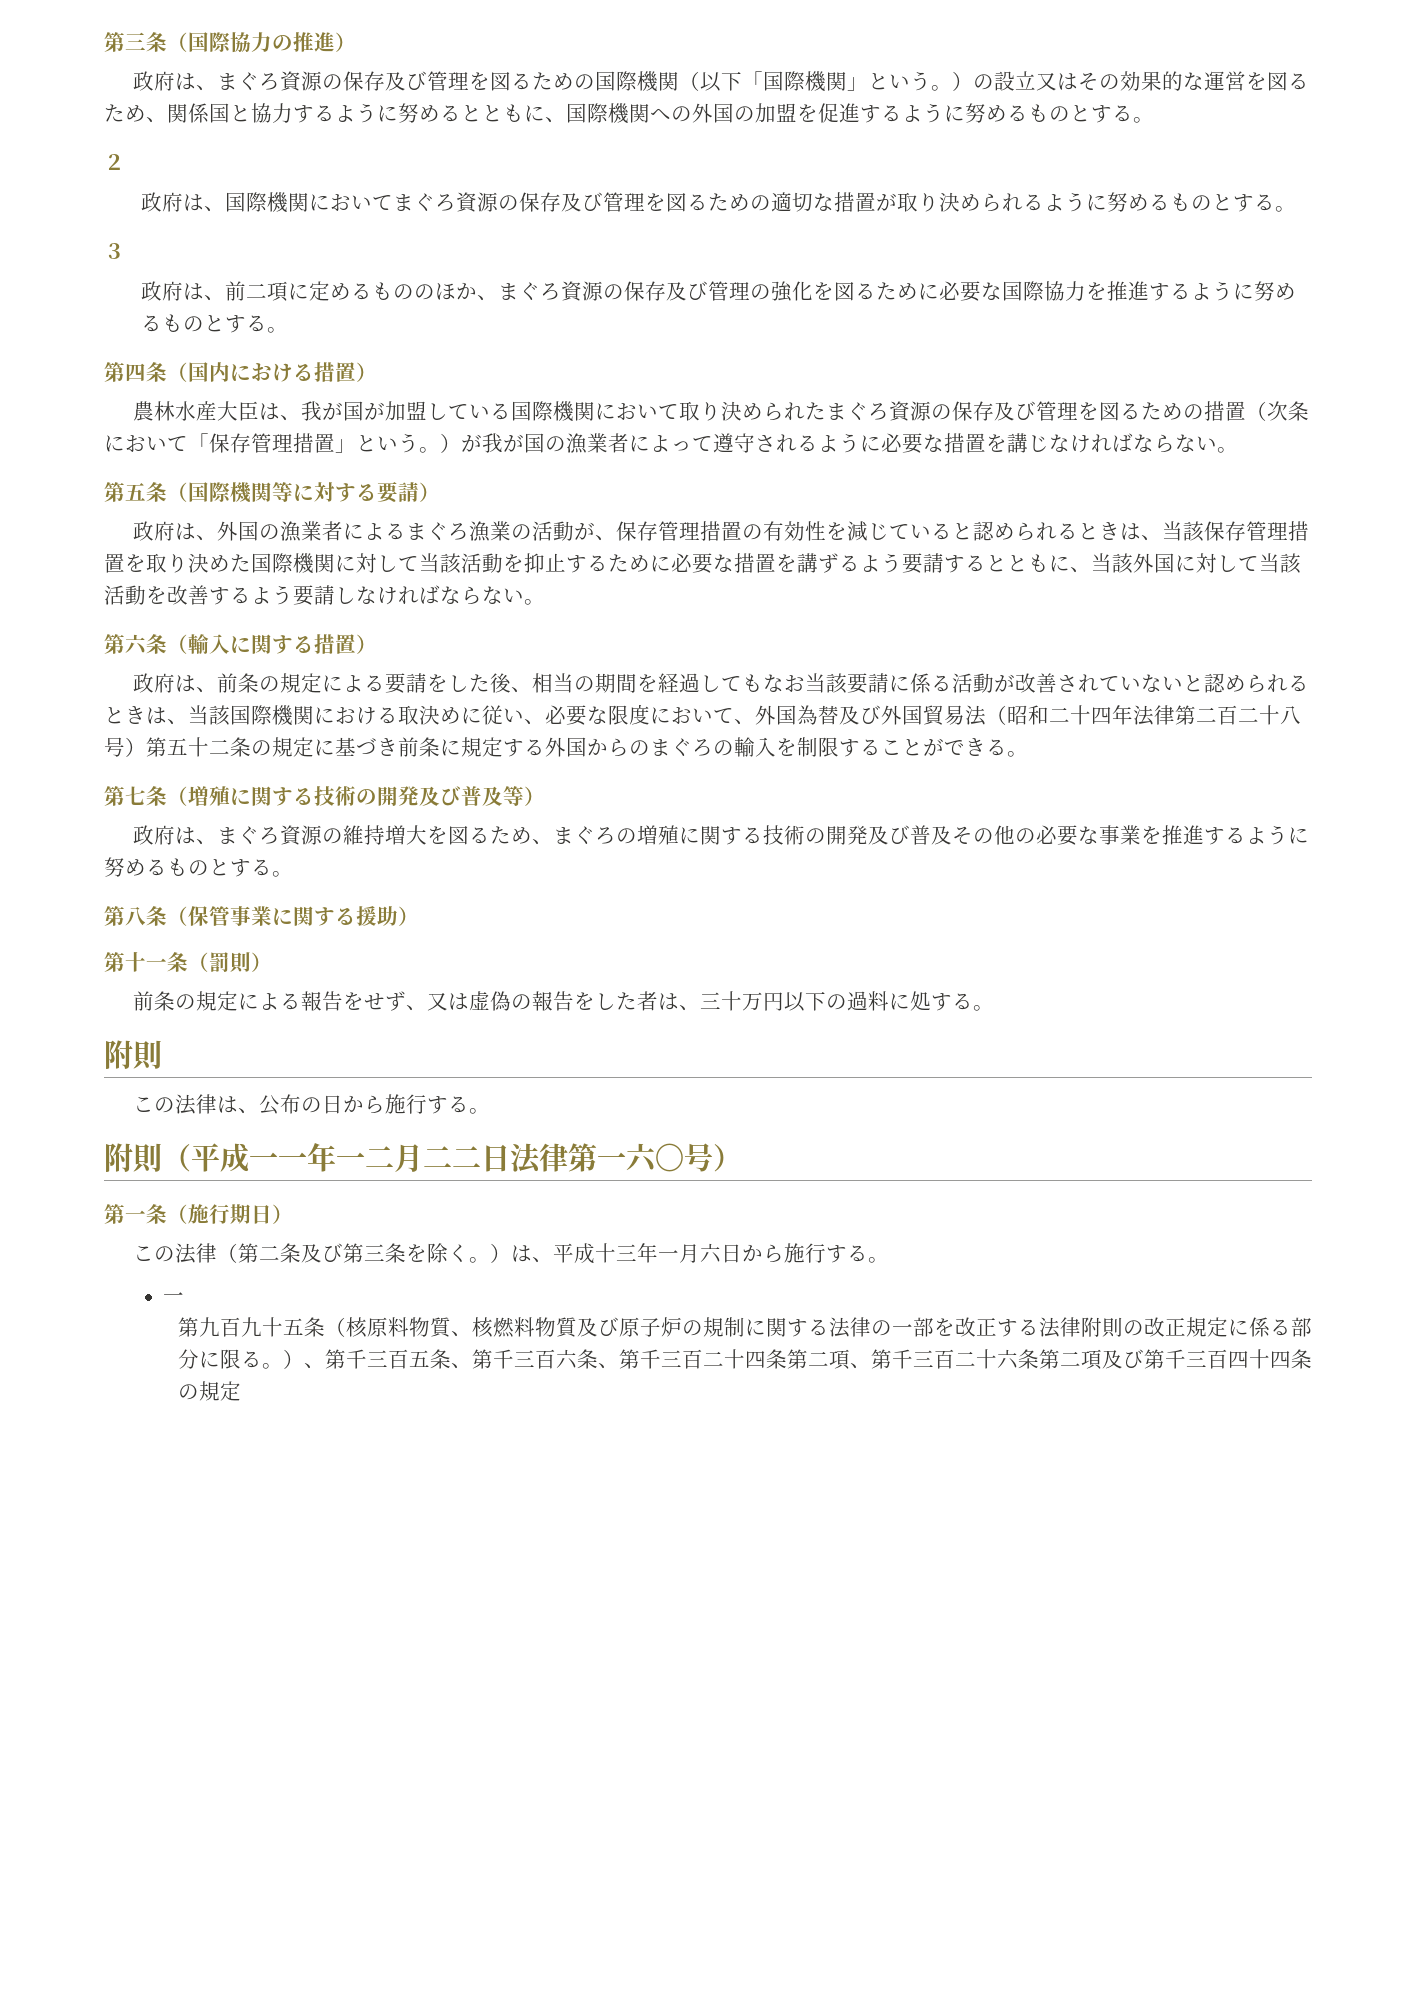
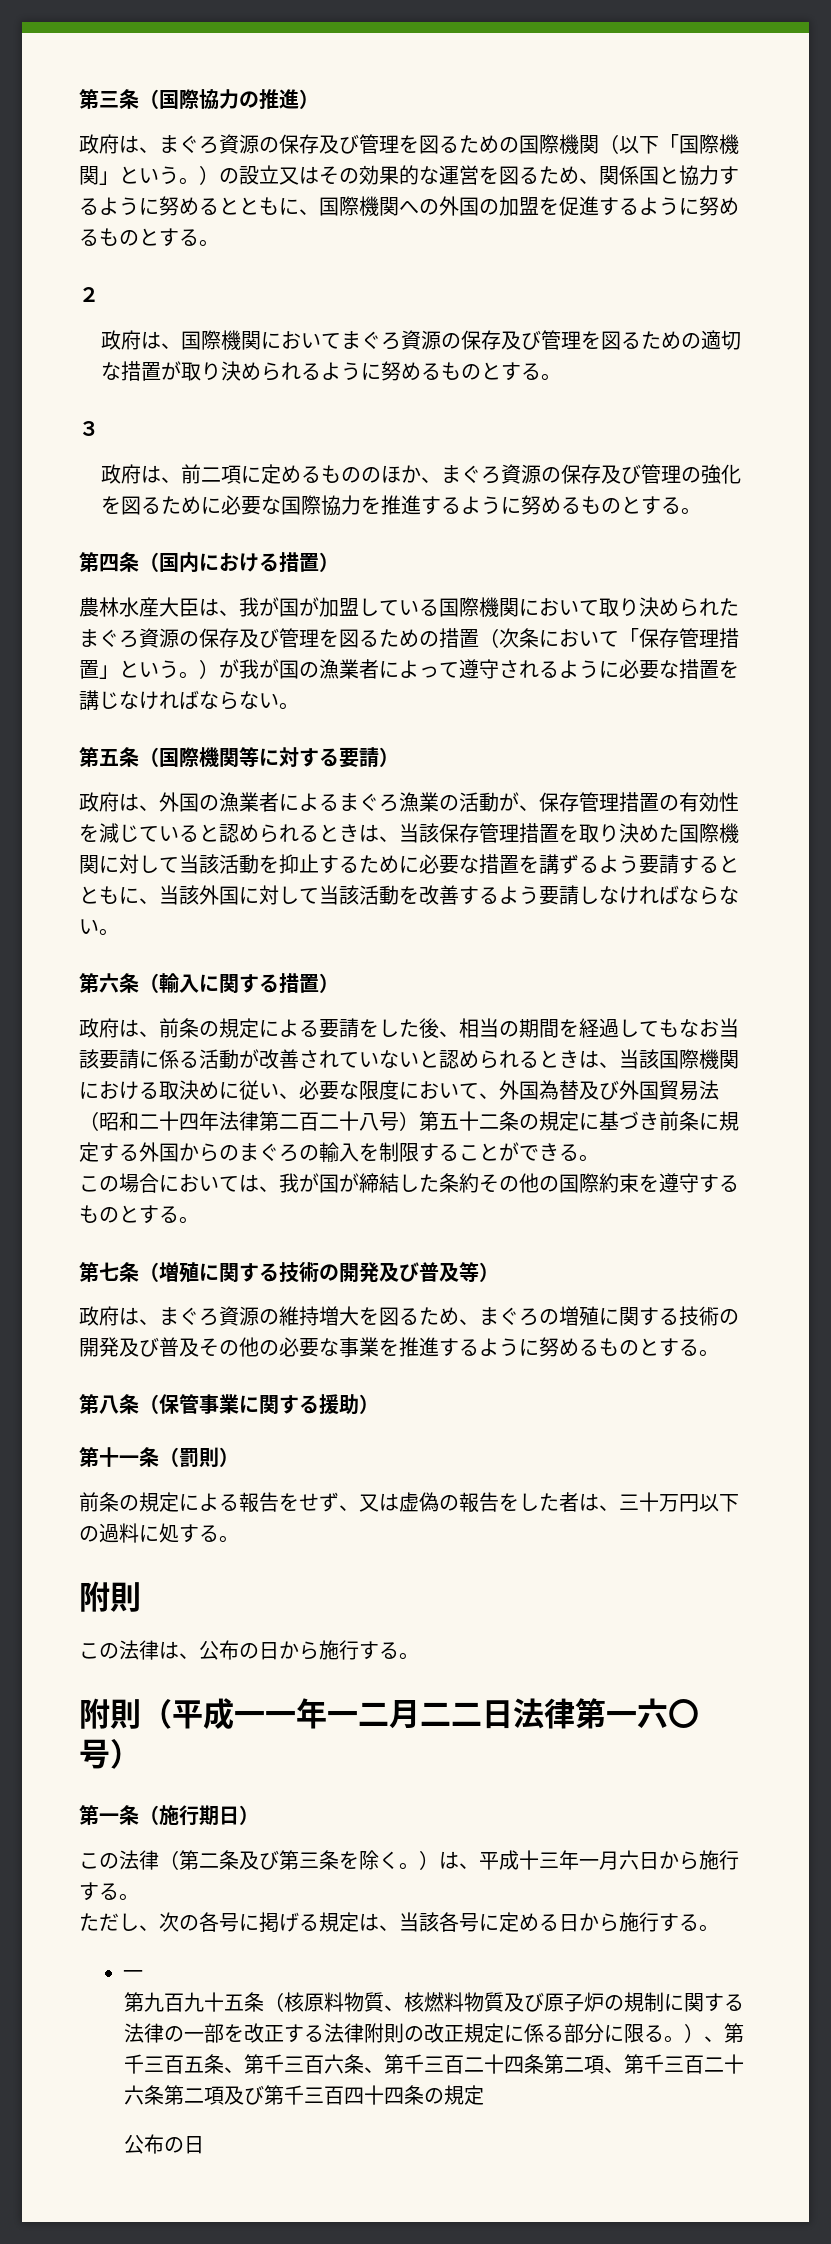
+ この場合においては、我が国が締結した条約その他の国際約束を遵守するものとする。
+ ただし、次の各号に掲げる規定は、当該各号に定める日から施行する。
  第九百九十五条（核原料物質、核燃料物質及び原子炉の規制に関する法律の一部を改正する法律附則の改正規定に係る部分に限る。）、第千三百五条、第千三百六条、第千三百二十四条第二項、第千三百二十六条第二項及び第千三百四十四条の規定
+ 公布の日

